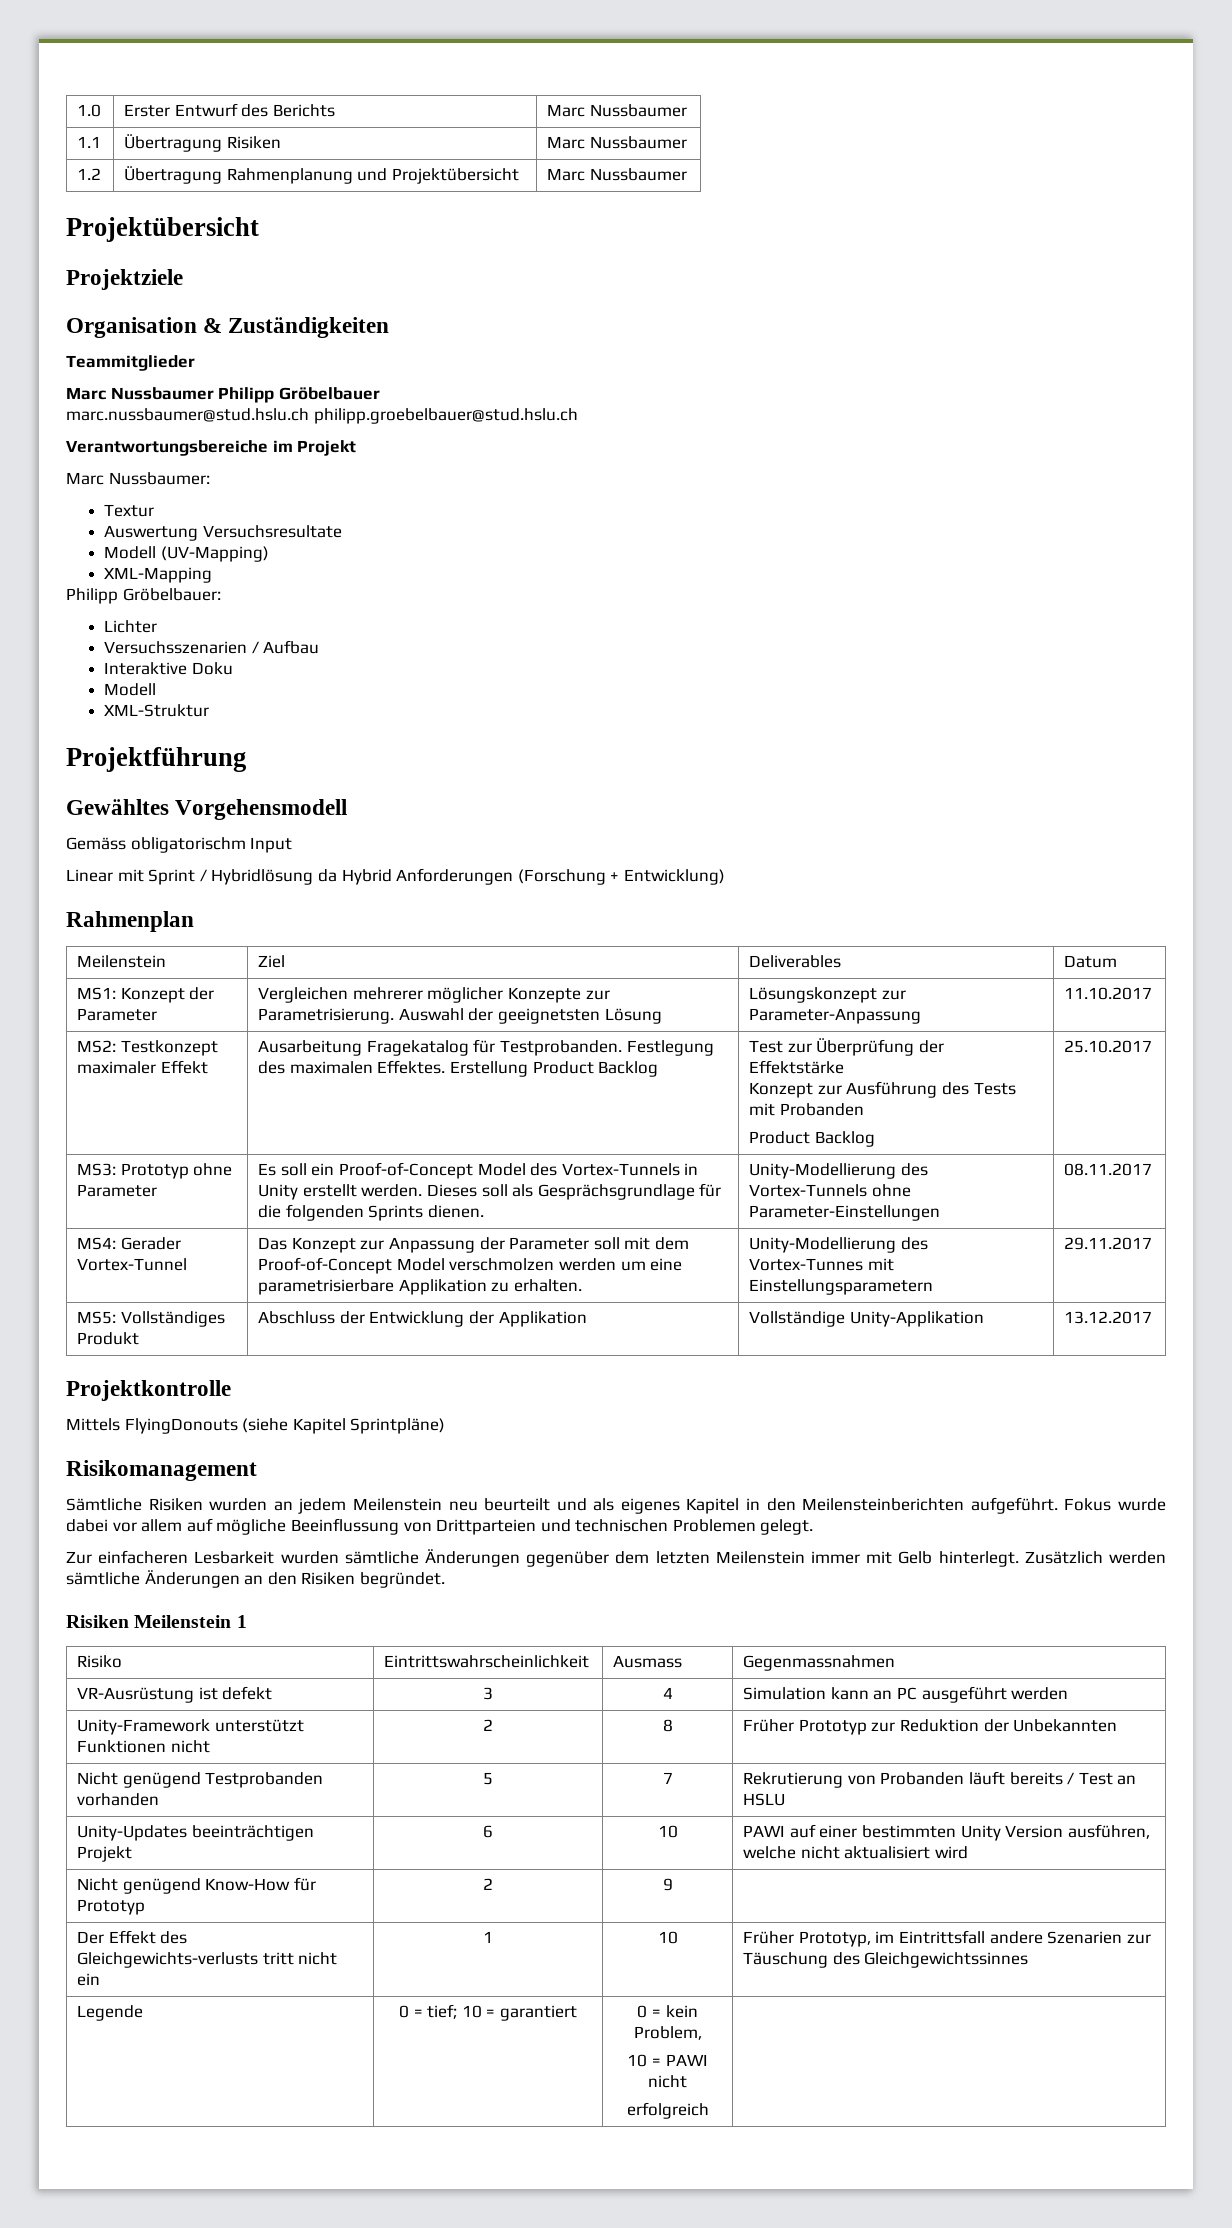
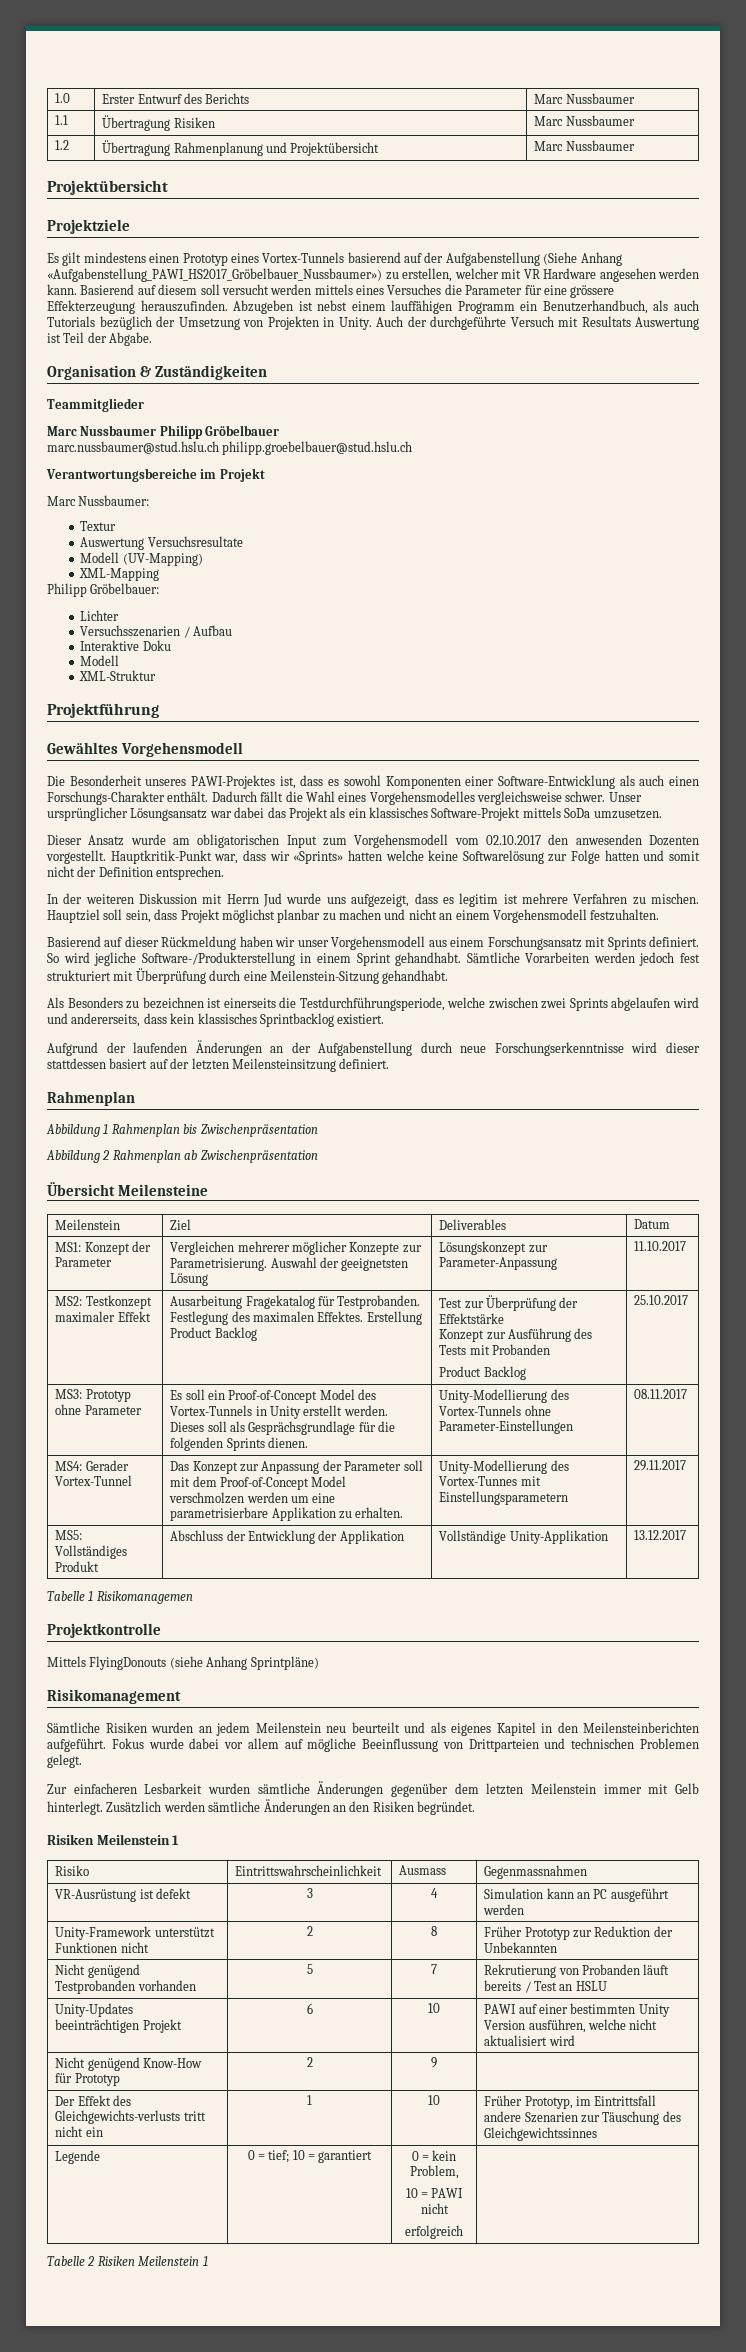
+ Es gilt mindestens einen Prototyp eines Vortex-Tunnels basierend auf der Aufgabenstellung (Siehe Anhang «Aufgabenstellung_PAWI_HS2017_Gröbelbauer_Nussbaumer») zu erstellen, welcher mit VR Hardware angesehen werden kann. Basierend auf diesem soll versucht werden mittels eines Versuches die Parameter für eine grössere Effekterzeugung herauszufinden. Abzugeben ist nebst einem lauffähigen Programm ein Benutzerhandbuch, als auch Tutorials bezüglich der Umsetzung von Projekten in Unity. Auch der durchgeführte Versuch mit Resultats Auswertung ist Teil der Abgabe.
- Gemäss obligatorischm Input
- Linear mit Sprint / Hybridlösung da Hybrid Anforderungen (Forschung + Entwicklung)
+ Die Besonderheit unseres PAWI-Projektes ist, dass es sowohl Komponenten einer Software-Entwicklung als auch einen Forschungs-Charakter enthält. Dadurch fällt die Wahl eines Vorgehensmodelles vergleichsweise schwer. Unser ursprünglicher Lösungsansatz war dabei das Projekt als ein klassisches Software-Projekt mittels SoDa umzusetzen.
+ Dieser Ansatz wurde am obligatorischen Input zum Vorgehensmodell vom 02.10.2017 den anwesenden Dozenten vorgestellt. Hauptkritik-Punkt war, dass wir «Sprints» hatten welche keine Softwarelösung zur Folge hatten und somit nicht der Definition entsprechen.
+ In der weiteren Diskussion mit Herrn Jud wurde uns aufgezeigt, dass es legitim ist mehrere Verfahren zu mischen. Hauptziel soll sein, dass Projekt möglichst planbar zu machen und nicht an einem Vorgehensmodell festzuhalten.
+ Basierend auf dieser Rückmeldung haben wir unser Vorgehensmodell aus einem Forschungsansatz mit Sprints definiert. So wird jegliche Software-/Produkterstellung in einem Sprint gehandhabt. Sämtliche Vorarbeiten werden jedoch fest strukturiert mit Überprüfung durch eine Meilenstein-Sitzung gehandhabt.
+ Als Besonders zu bezeichnen ist einerseits die Testdurchführungsperiode, welche zwischen zwei Sprints abgelaufen wird und andererseits, dass kein klassisches Sprintbacklog existiert.
+ Aufgrund der laufenden Änderungen an der Aufgabenstellung durch neue Forschungserkenntnisse wird dieser stattdessen basiert auf der letzten Meilensteinsitzung definiert.
  Rahmenplan
+ Abbildung 1 Rahmenplan bis Zwischenpräsentation
+ Abbildung 2 Rahmenplan ab Zwischenpräsentation
+ Übersicht Meilensteine
+ Tabelle 1 Risikomanagemen
- Mittels FlyingDonouts (siehe Kapitel Sprintpläne)
+ Mittels FlyingDonouts (siehe Anhang Sprintpläne)
+ Tabelle 2 Risiken Meilenstein 1

